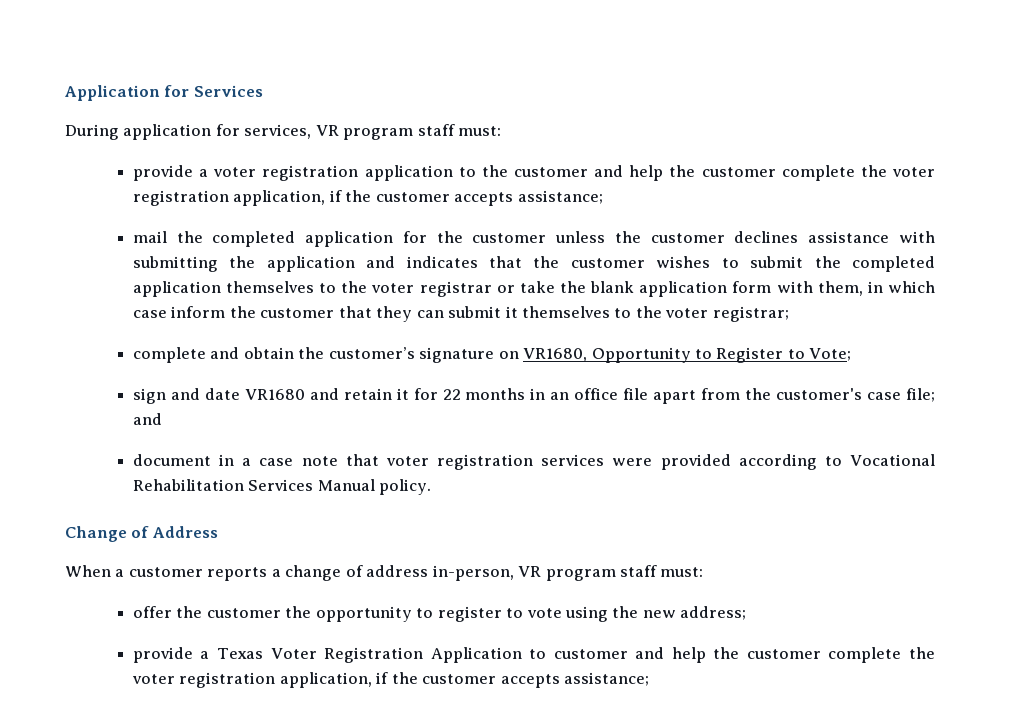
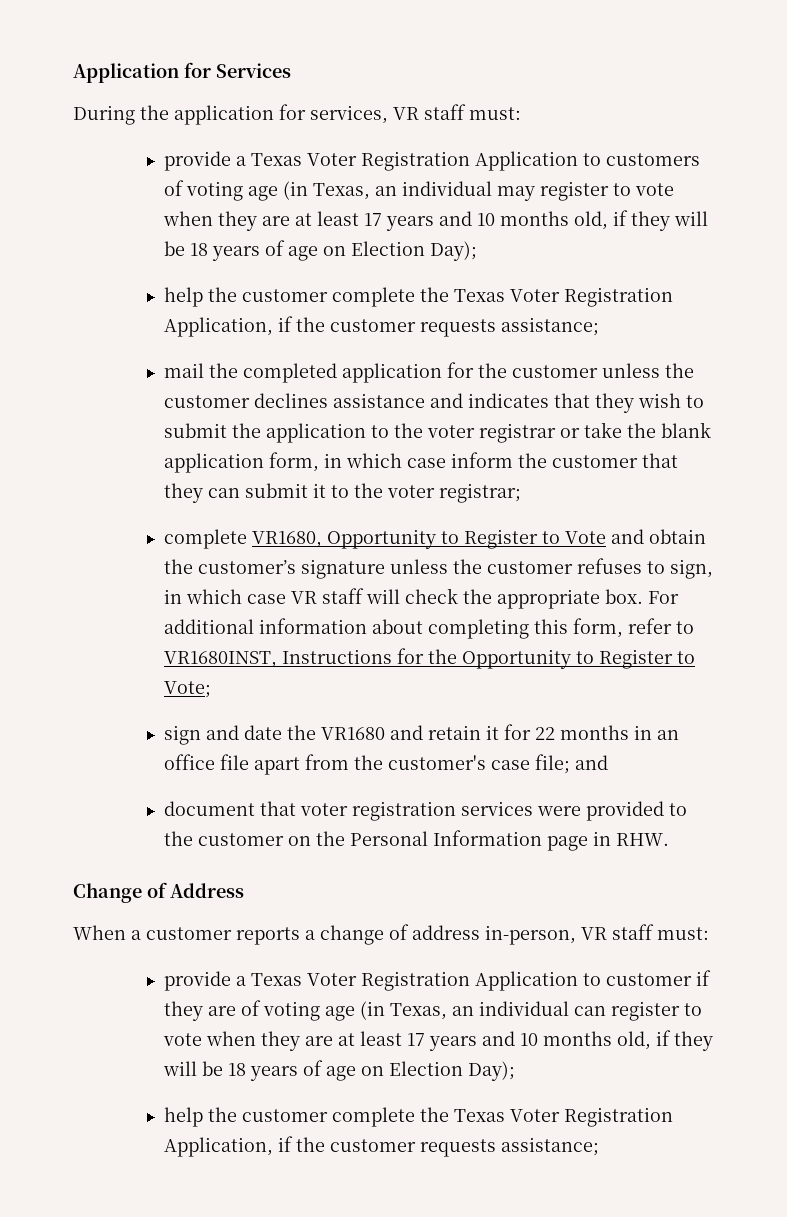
- During application for services, VR program staff must:
- provide a voter registration application to the customer and help the customer complete the voter registration application, if the customer accepts assistance;
+ During the application for services, VR staff must:
+ provide a Texas Voter Registration Application to customers of voting age (in Texas, an individual may register to vote when they are at least 17 years and 10 months old, if they will be 18 years of age on Election Day);
+ help the customer complete the Texas Voter Registration Application, if the customer requests assistance;
- mail the completed application for the customer unless the customer declines assistance with submitting the application and indicates that the customer wishes to submit the completed application themselves to the voter registrar or take the blank application form with them, in which case inform the customer that they can submit it themselves to the voter registrar;
+ mail the completed application for the customer unless the customer declines assistance and indicates that they wish to submit the application to the voter registrar or take the blank application form, in which case inform the customer that they can submit it to the voter registrar;
- complete and obtain the customer’s signature on VR1680, Opportunity to Register to Vote;
+ complete VR1680, Opportunity to Register to Vote and obtain the customer’s signature unless the customer refuses to sign, in which case VR staff will check the appropriate box. For additional information about completing this form, refer to VR1680INST, Instructions for the Opportunity to Register to Vote;
- sign and date VR1680 and retain it for 22 months in an office file apart from the customer's case file; and
+ sign and date the VR1680 and retain it for 22 months in an office file apart from the customer's case file; and
- document in a case note that voter registration services were provided according to Vocational Rehabilitation Services Manual policy.
+ document that voter registration services were provided to the customer on the Personal Information page in RHW.
- When a customer reports a change of address in-person, VR program staff must:
- offer the customer the opportunity to register to vote using the new address;
+ When a customer reports a change of address in-person, VR staff must:
- provide a Texas Voter Registration Application to customer and help the customer complete the voter registration application, if the customer accepts assistance;
+ provide a Texas Voter Registration Application to customer if they are of voting age (in Texas, an individual can register to vote when they are at least 17 years and 10 months old, if they will be 18 years of age on Election Day);
+ help the customer complete the Texas Voter Registration Application, if the customer requests assistance;

